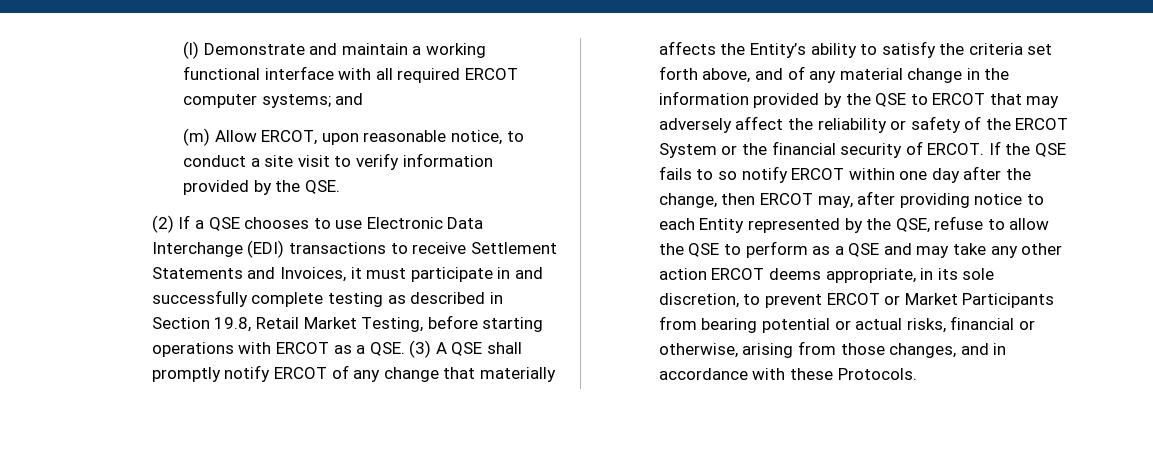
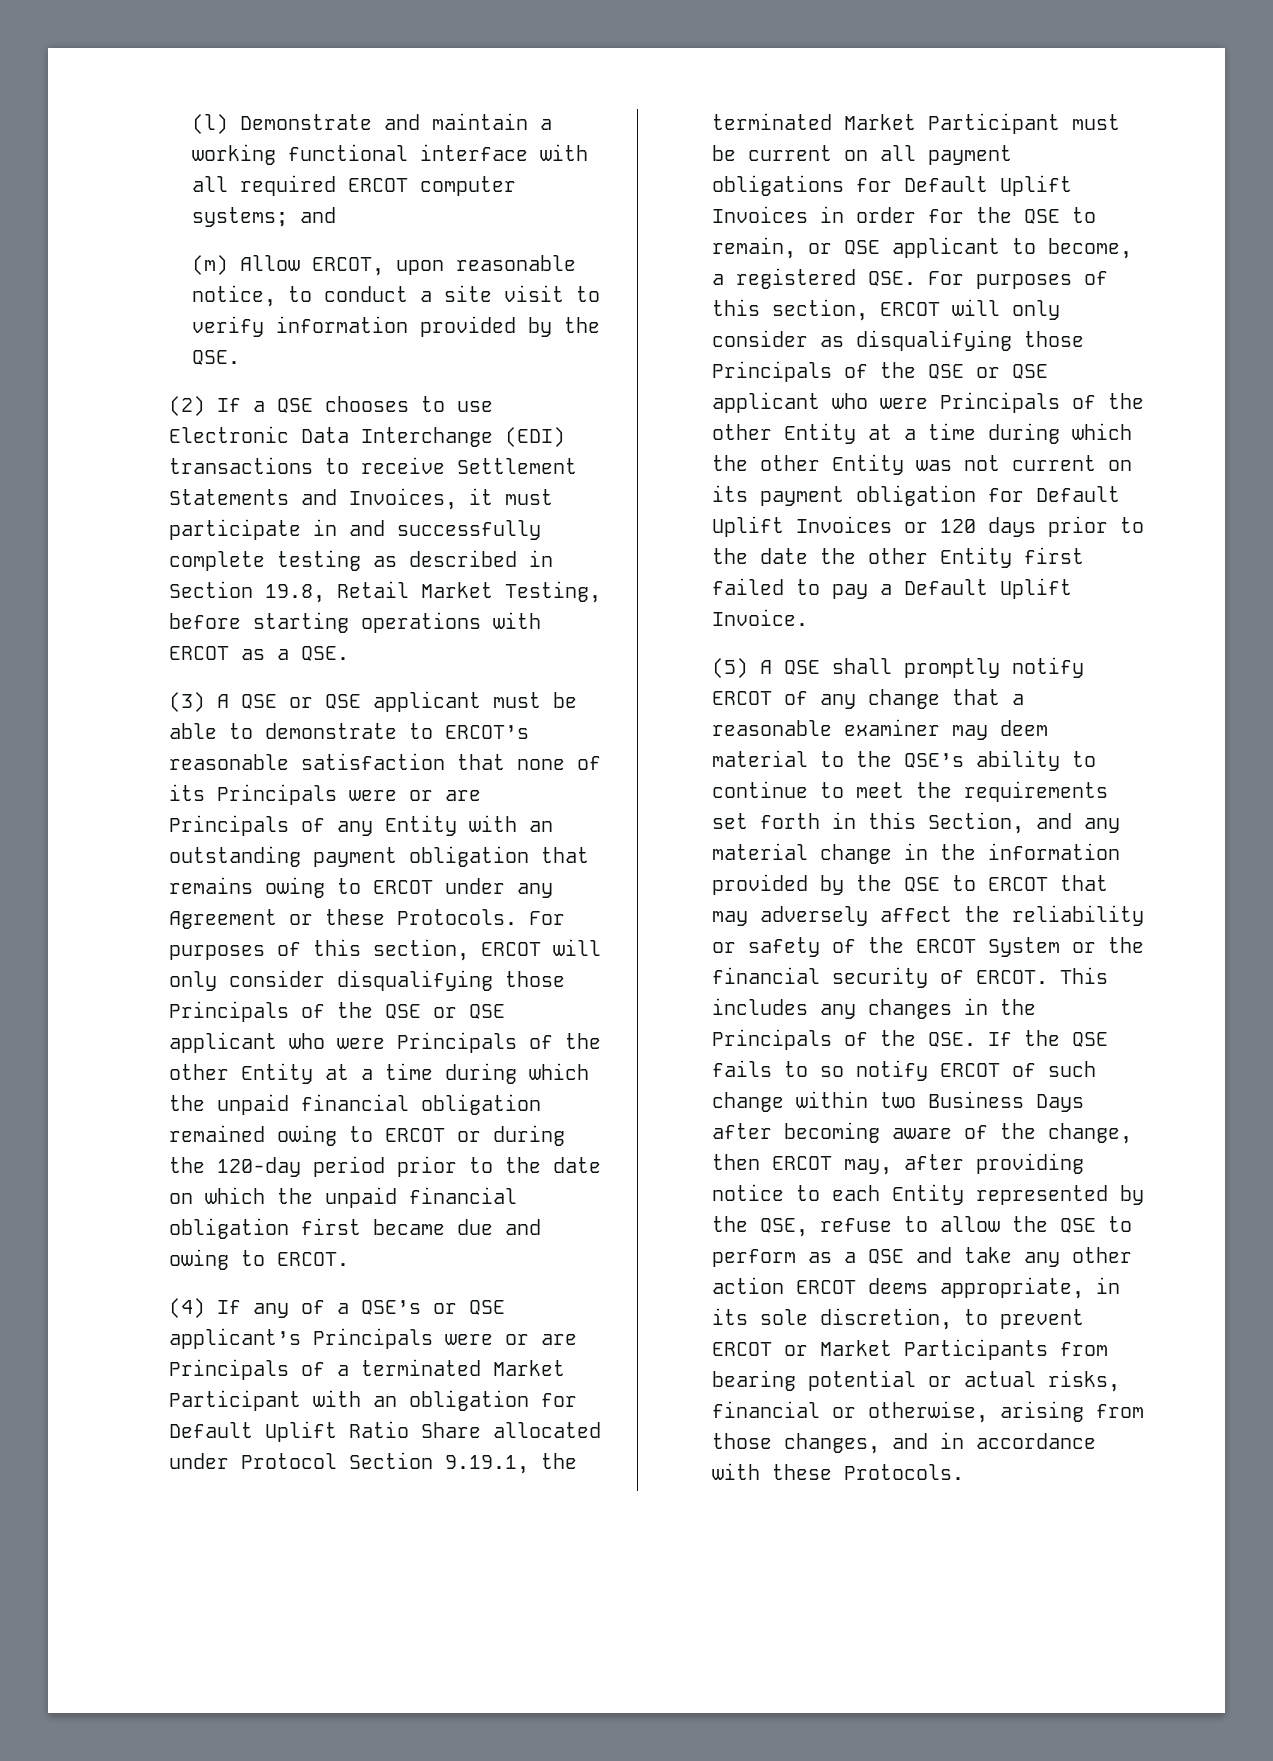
- (2) If a QSE chooses to use Electronic Data Interchange (EDI) transactions to receive Settlement Statements and Invoices, it must participate in and successfully complete testing as described in Section 19.8, Retail Market Testing, before starting operations with ERCOT as a QSE. (3) A QSE shall promptly notify ERCOT of any change that materially affects the Entity’s ability to satisfy the criteria set forth above, and of any material change in the information provided by the QSE to ERCOT that may adversely affect the reliability or safety of the ERCOT System or the financial security of ERCOT.
+ (2) If a QSE chooses to use Electronic Data Interchange (EDI) transactions to receive Settlement Statements and Invoices, it must participate in and successfully complete testing as described in Section 19.8, Retail Market Testing, before starting operations with ERCOT as a QSE.
+ (3) A QSE or QSE applicant must be able to demonstrate to ERCOT’s reasonable satisfaction that none of its Principals were or are Principals of any Entity with an outstanding payment obligation that remains owing to ERCOT under any Agreement or these Protocols. For purposes of this section, ERCOT will only consider disqualifying those Principals of the QSE or QSE applicant who were Principals of the other Entity at a time during which the unpaid financial obligation remained owing to ERCOT or during the 120-day period prior to the date on which the unpaid financial obligation first became due and owing to ERCOT.
+ (4) If any of a QSE’s or QSE applicant’s Principals were or are Principals of a terminated Market Participant with an obligation for Default Uplift Ratio Share allocated under Protocol Section 9.19.1, the terminated Market Participant must be current on all payment obligations for Default Uplift Invoices in order for the QSE to remain, or QSE applicant to become, a registered QSE. For purposes of this section, ERCOT will only consider as disqualifying those Principals of the QSE or QSE applicant who were Principals of the other Entity at a time during which the other Entity was not current on its payment obligation for Default Uplift Invoices or 120 days prior to the date the other Entity first failed to pay a Default Uplift Invoice.
+ (5) A QSE shall promptly notify ERCOT of any change that a reasonable examiner may deem material to the QSE’s ability to continue to meet the requirements set forth in this Section, and any material change in the information provided by the QSE to ERCOT that may adversely affect the reliability or safety of the ERCOT System or the financial security of ERCOT.
- If the QSE fails to so notify ERCOT within one day after the change, then ERCOT may, after providing notice to each Entity represented by the QSE, refuse to allow the QSE to perform as a QSE and may take any other action ERCOT deems appropriate, in its sole discretion, to prevent ERCOT or Market Participants from bearing potential or actual risks, financial or otherwise, arising from those changes, and in accordance with these Protocols.
+ This includes any changes in the Principals of the QSE. If the QSE fails to so notify ERCOT of such change within two Business Days after becoming aware of the change, then ERCOT may, after providing notice to each Entity represented by the QSE, refuse to allow the QSE to perform as a QSE and take any other action ERCOT deems appropriate, in its sole discretion, to prevent ERCOT or Market Participants from bearing potential or actual risks, financial or otherwise, arising from those changes, and in accordance with these Protocols.

